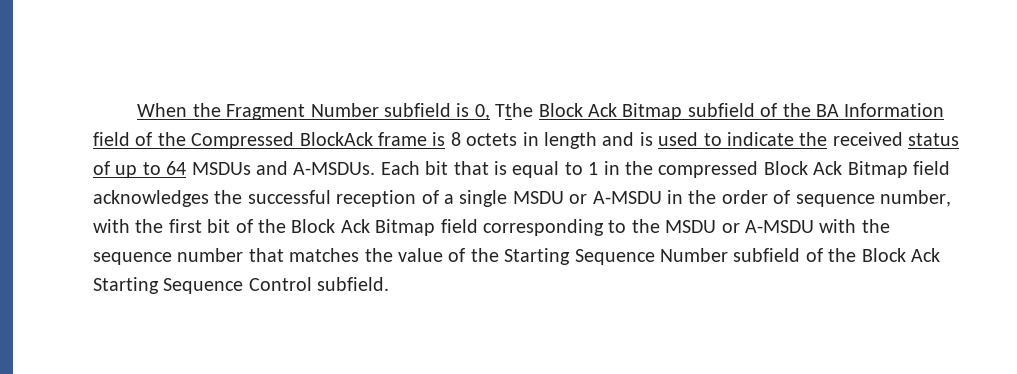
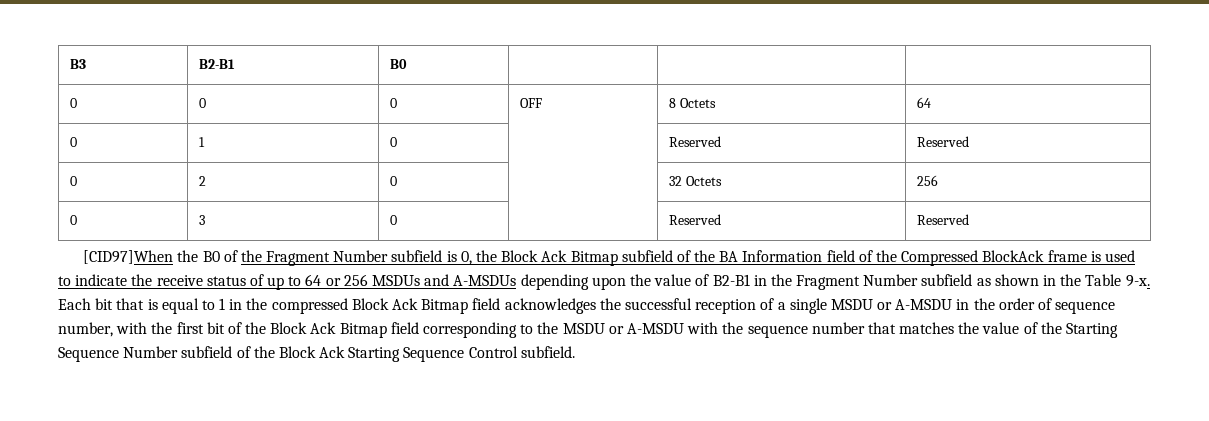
- When the Fragment Number subfield is 0, Tthe Block Ack Bitmap subfield of the BA Information field of the Compressed BlockAck frame is 8 octets in length and is used to indicate the received status of up to 64 MSDUs and A-MSDUs.
+ B3 | B2-B1 | B0 | | |
+ 0 | 0 | 0 | OFF | 8 Octets | 64
+ 0 | 1 | 0 | | Reserved | Reserved
+ 0 | 2 | 0 | | 32 Octets | 256
+ 0 | 3 | 0 | | Reserved | Reserved
+ [CID97]When the B0 of the Fragment Number subfield is 0, the Block Ack Bitmap subfield of the BA Information field of the Compressed BlockAck frame is used to indicate the receive status of up to 64 or 256 MSDUs and A-MSDUs depending upon the value of B2-B1 in the Fragment Number subfield as shown in the Table 9-x.

